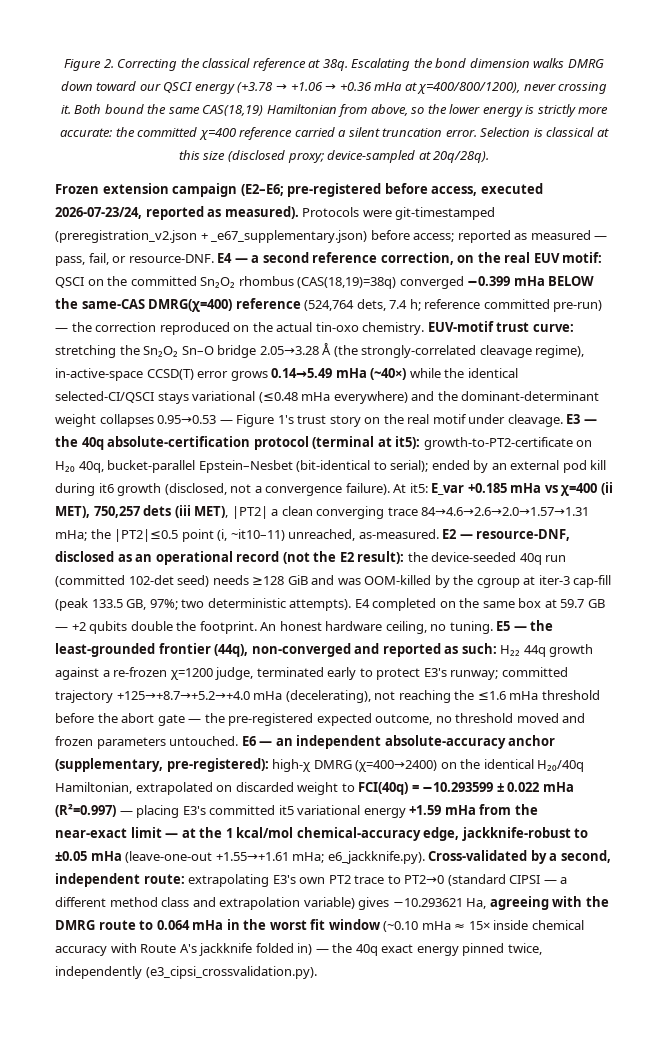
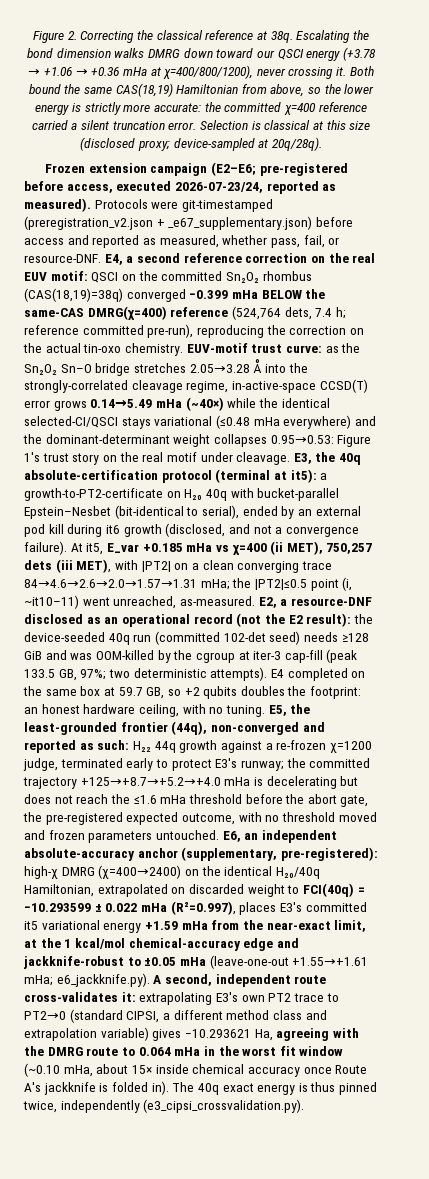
- Protocols were git-timestamped (preregistration_v2.json + _e67_supplementary.json) before access; reported as measured — pass, fail, or resource-DNF.
+ Protocols were git-timestamped (preregistration_v2.json + _e67_supplementary.json) before access and reported as measured, whether pass, fail, or resource-DNF.
- E4 — a second reference correction, on the real EUV motif: QSCI on the committed Sn₂O₂ rhombus (CAS(18,19)=38q) converged −0.399 mHa BELOW the same-CAS DMRG(χ=400) reference (524,764 dets, 7.4 h; reference committed pre-run) — the correction reproduced on the actual tin-oxo chemistry.
+ E4, a second reference correction on the real EUV motif: QSCI on the committed Sn₂O₂ rhombus (CAS(18,19)=38q) converged −0.399 mHa BELOW the same-CAS DMRG(χ=400) reference (524,764 dets, 7.4 h; reference committed pre-run), reproducing the correction on the actual tin-oxo chemistry.
- EUV-motif trust curve: stretching the Sn₂O₂ Sn–O bridge 2.05→3.28 Å (the strongly-correlated cleavage regime), in-active-space CCSD(T) error grows 0.14→5.49 mHa (~40×) while the identical selected-CI/QSCI stays variational (≤0.48 mHa everywhere) and the dominant-determinant weight collapses 0.95→0.53 — Figure 1's trust story on the real motif under cleavage.
+ EUV-motif trust curve: as the Sn₂O₂ Sn–O bridge stretches 2.05→3.28 Å into the strongly-correlated cleavage regime, in-active-space CCSD(T) error grows 0.14→5.49 mHa (~40×) while the identical selected-CI/QSCI stays variational (≤0.48 mHa everywhere) and the dominant-determinant weight collapses 0.95→0.53: Figure 1's trust story on the real motif under cleavage.
- E3 — the 40q absolute-certification protocol (terminal at it5): growth-to-PT2-certificate on H₂₀ 40q, bucket-parallel Epstein–Nesbet (bit-identical to serial); ended by an external pod kill during it6 growth (disclosed, not a convergence failure).
+ E3, the 40q absolute-certification protocol (terminal at it5): a growth-to-PT2-certificate on H₂₀ 40q with bucket-parallel Epstein–Nesbet (bit-identical to serial), ended by an external pod kill during it6 growth (disclosed, and not a convergence failure).
- At it5: E_var +0.185 mHa vs χ=400 (ii MET), 750,257 dets (iii MET), |PT2| a clean converging trace 84→4.6→2.6→2.0→1.57→1.31 mHa; the |PT2|≤0.5 point (i, ~it10–11) unreached, as-measured.
+ At it5, E_var +0.185 mHa vs χ=400 (ii MET), 750,257 dets (iii MET), with |PT2| on a clean converging trace 84→4.6→2.6→2.0→1.57→1.31 mHa; the |PT2|≤0.5 point (i, ~it10–11) went unreached, as-measured.
- E2 — resource-DNF, disclosed as an operational record (not the E2 result): the device-seeded 40q run (committed 102-det seed) needs ≥128 GiB and was OOM-killed by the cgroup at iter-3 cap-fill (peak 133.5 GB, 97%; two deterministic attempts).
+ E2, a resource-DNF disclosed as an operational record (not the E2 result): the device-seeded 40q run (committed 102-det seed) needs ≥128 GiB and was OOM-killed by the cgroup at iter-3 cap-fill (peak 133.5 GB, 97%; two deterministic attempts).
- E4 completed on the same box at 59.7 GB — +2 qubits double the footprint. An honest hardware ceiling, no tuning.
+ E4 completed on the same box at 59.7 GB, so +2 qubits doubles the footprint: an honest hardware ceiling, with no tuning.
- E5 — the least-grounded frontier (44q), non-converged and reported as such: H₂₂ 44q growth against a re-frozen χ=1200 judge, terminated early to protect E3's runway; committed trajectory +125→+8.7→+5.2→+4.0 mHa (decelerating), not reaching the ≤1.6 mHa threshold before the abort gate — the pre-registered expected outcome, no threshold moved and frozen parameters untouched.
+ E5, the least-grounded frontier (44q), non-converged and reported as such: H₂₂ 44q growth against a re-frozen χ=1200 judge, terminated early to protect E3's runway; the committed trajectory +125→+8.7→+5.2→+4.0 mHa is decelerating but does not reach the ≤1.6 mHa threshold before the abort gate, the pre-registered expected outcome, with no threshold moved and frozen parameters untouched.
- E6 — an independent absolute-accuracy anchor (supplementary, pre-registered):
+ E6, an independent absolute-accuracy anchor (supplementary, pre-registered):
- high-χ DMRG (χ=400→2400) on the identical H₂₀/40q Hamiltonian, extrapolated on discarded weight to FCI(40q) = −10.293599 ± 0.022 mHa (R²=0.997) — placing E3's committed it5 variational energy +1.59 mHa from the near-exact limit — at the 1 kcal/mol chemical-accuracy edge, jackknife-robust to ±0.05 mHa (leave-one-out +1.55→+1.61 mHa;
+ high-χ DMRG (χ=400→2400) on the identical H₂₀/40q Hamiltonian, extrapolated on discarded weight to FCI(40q) = −10.293599 ± 0.022 mHa (R²=0.997), places E3's committed it5 variational energy +1.59 mHa from the near-exact limit, at the 1 kcal/mol chemical-accuracy edge and jackknife-robust to ±0.05 mHa (leave-one-out +1.55→+1.61 mHa;
- e6_jackknife.py). Cross-validated by a second, independent route:
+ e6_jackknife.py). A second, independent route cross-validates it:
- extrapolating E3's own PT2 trace to PT2→0 (standard CIPSI — a different method class and extrapolation variable) gives −10.293621 Ha, agreeing with the DMRG route to 0.064 mHa in the worst fit window (~0.10 mHa ≈ 15× inside chemical accuracy with Route A's jackknife folded in) — the 40q exact energy pinned twice, independently (e3_cipsi_crossvalidation.py).
+ extrapolating E3's own PT2 trace to PT2→0 (standard CIPSI, a different method class and extrapolation variable) gives −10.293621 Ha, agreeing with the DMRG route to 0.064 mHa in the worst fit window (~0.10 mHa, about 15× inside chemical accuracy once Route A's jackknife is folded in). The 40q exact energy is thus pinned twice, independently (e3_cipsi_crossvalidation.py).

